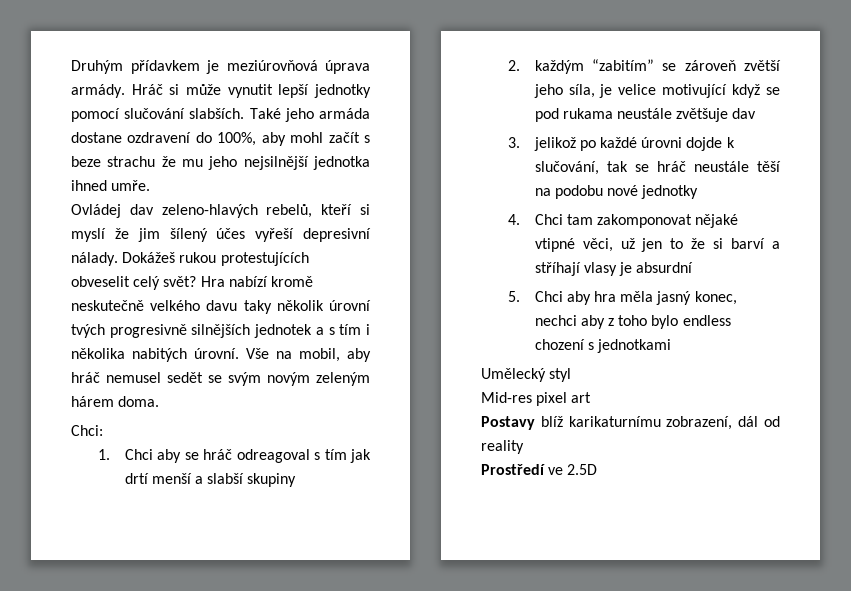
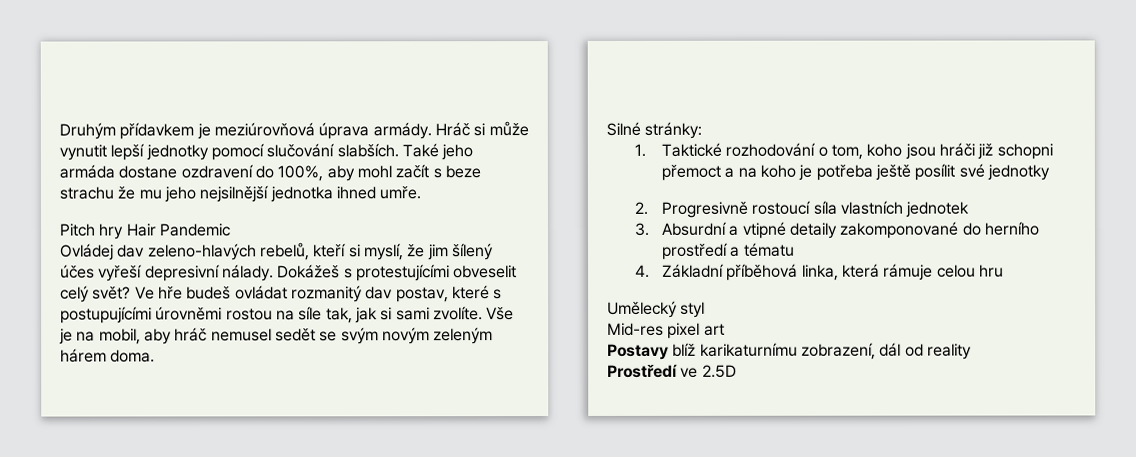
+ Pitch hry Hair Pandemic
- Ovládej dav zeleno-hlavých rebelů, kteří si myslí že jim šílený účes vyřeší depresivní nálady.
+ Ovládej dav zeleno-hlavých rebelů, kteří si myslí, že jim šílený účes vyřeší depresivní nálady.
- Dokážeš rukou protestujících obveselit celý svět?
+ Dokážeš s protestujícími obveselit celý svět?
- Hra nabízí kromě neskutečně velkého davu taky několik úrovní tvých progresivně silnějších jednotek a s tím i několika nabitých úrovní. Vše na mobil, aby hráč nemusel sedět se svým novým zeleným hárem doma.
+ Ve hře budeš ovládat rozmanitý dav postav, které s postupujícími úrovněmi rostou na síle tak, jak si sami zvolíte. Vše je na mobil, aby hráč nemusel sedět se svým novým zeleným hárem doma.
- Chci:
+ Silné stránky:
- 1. Chci aby se hráč odreagoval s tím jak drtí menší a slabší skupiny
- 2. každým “zabitím” se zároveň zvětší jeho síla, je velice motivující když se pod rukama neustále zvětšuje dav
- 3. jelikož po každé úrovni dojde k slučování, tak se hráč neustále těší na podobu nové jednotky
- 4. Chci tam zakomponovat nějaké vtipné věci, už jen to že si barví a stříhají vlasy je absurdní
- 5. Chci aby hra měla jasný konec, nechci aby z toho bylo endless chození s jednotkami
+ 1. Taktické rozhodování o tom, koho jsou hráči již schopni přemoct a na koho je potřeba ještě posílit své jednotky
+ 2. Progresivně rostoucí síla vlastních jednotek
+ 3. Absurdní a vtipné detaily zakomponované do herního prostředí a tématu
+ 4. Základní příběhová linka, která rámuje celou hru

